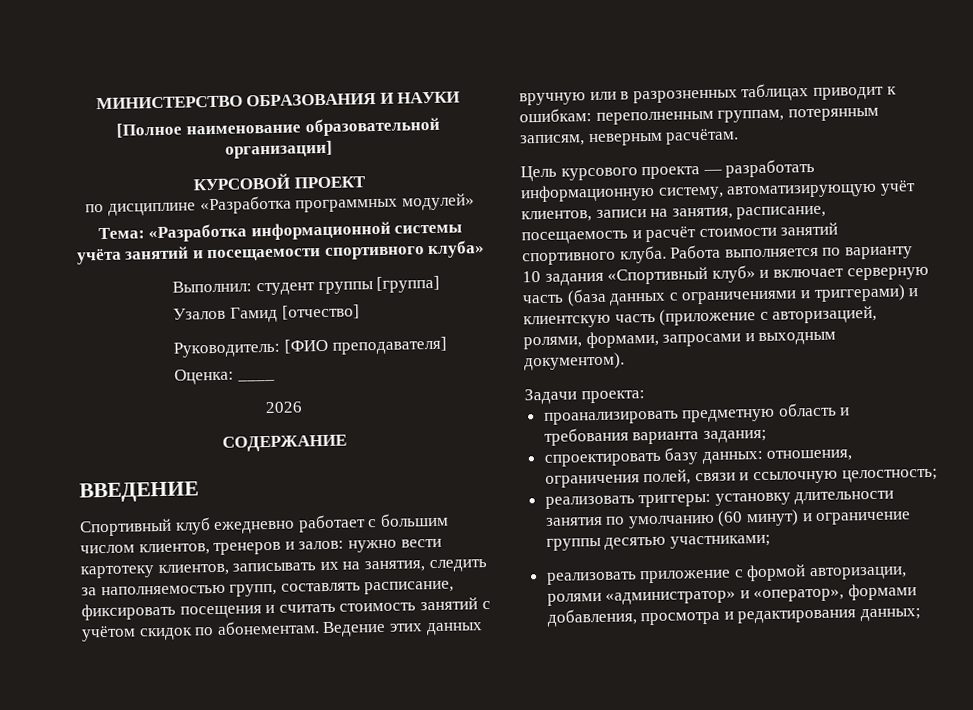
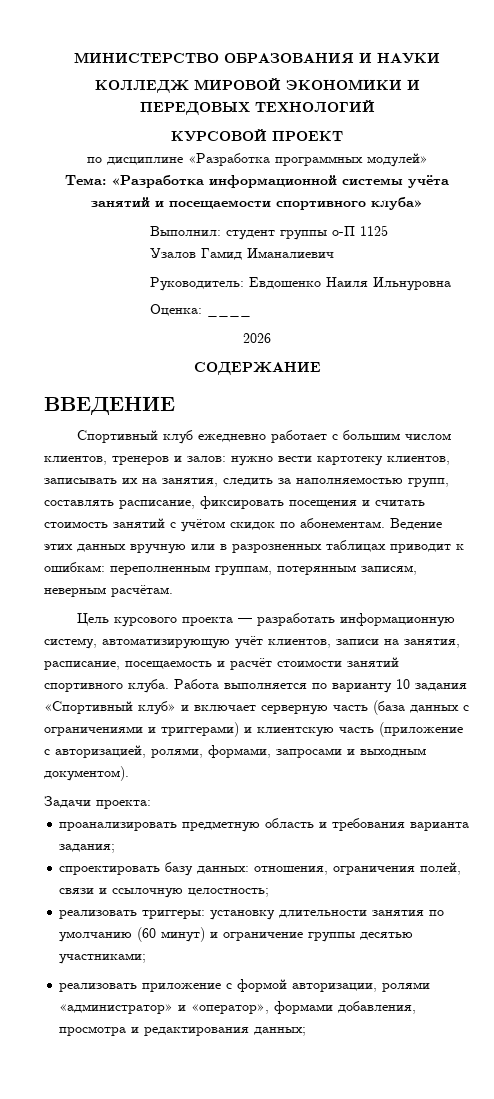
- [Полное наименование образовательной организации]
+ КОЛЛЕДЖ МИРОВОЙ ЭКОНОМИКИ И ПЕРЕДОВЫХ ТЕХНОЛОГИЙ
- Выполнил: студент группы [группа]
+ Выполнил: студент группы о-П 1125
- Узалов Гамид [отчество]
+ Узалов Гамид Иманалиевич
- Руководитель: [ФИО преподавателя]
+ Руководитель: Евдошенко Наиля Ильнуровна

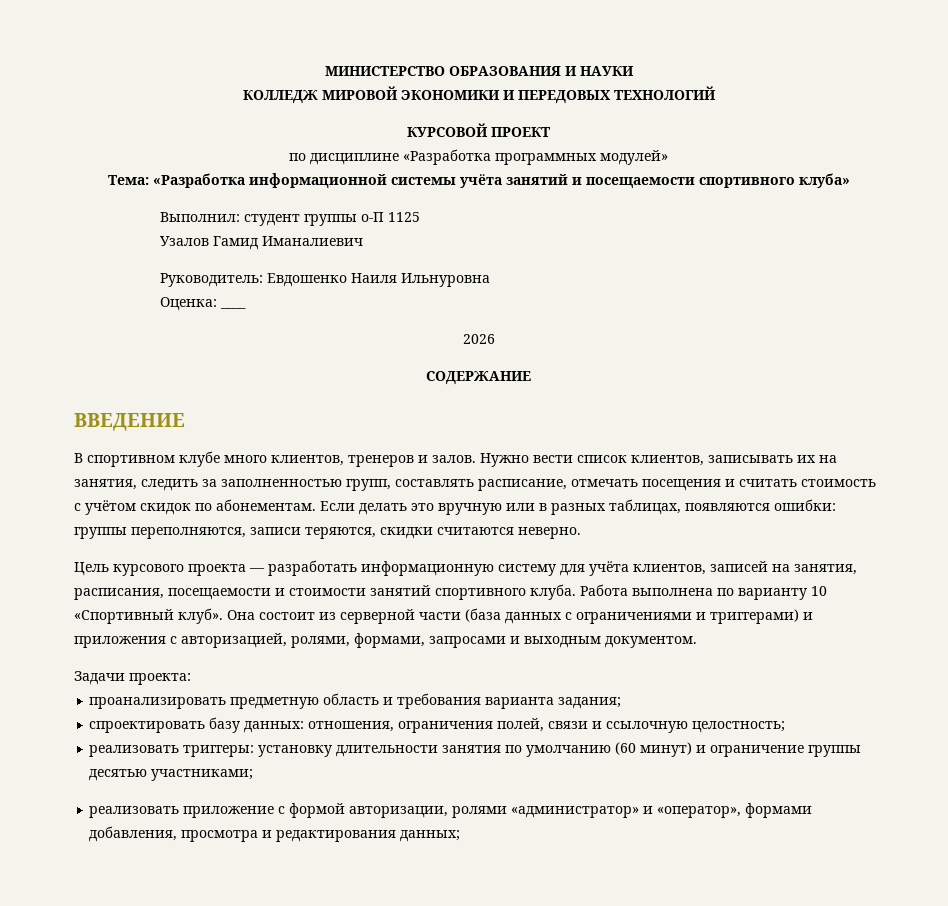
- Спортивный клуб ежедневно работает с большим числом клиентов, тренеров и залов: нужно вести картотеку клиентов, записывать их на занятия, следить за наполняемостью групп, составлять расписание, фиксировать посещения и считать стоимость занятий с учётом скидок по абонементам.
+ В спортивном клубе много клиентов, тренеров и залов. Нужно вести список клиентов, записывать их на занятия, следить за заполненностью групп, составлять расписание, отмечать посещения и считать стоимость с учётом скидок по абонементам.
- Ведение этих данных вручную или в разрозненных таблицах приводит к ошибкам: переполненным группам, потерянным записям, неверным расчётам.
+ Если делать это вручную или в разных таблицах, появляются ошибки: группы переполняются, записи теряются, скидки считаются неверно.
- Цель курсового проекта — разработать информационную систему, автоматизирующую учёт клиентов, записи на занятия, расписание, посещаемость и расчёт стоимости занятий спортивного клуба.
+ Цель курсового проекта — разработать информационную систему для учёта клиентов, записей на занятия, расписания, посещаемости и стоимости занятий спортивного клуба.
- Работа выполняется по варианту 10 задания «Спортивный клуб» и включает серверную часть (база данных с ограничениями и триггерами) и клиентскую часть (приложение с авторизацией, ролями, формами, запросами и выходным документом).
+ Работа выполнена по варианту 10 «Спортивный клуб». Она состоит из серверной части (база данных с ограничениями и триггерами) и приложения с авторизацией, ролями, формами, запросами и выходным документом.

